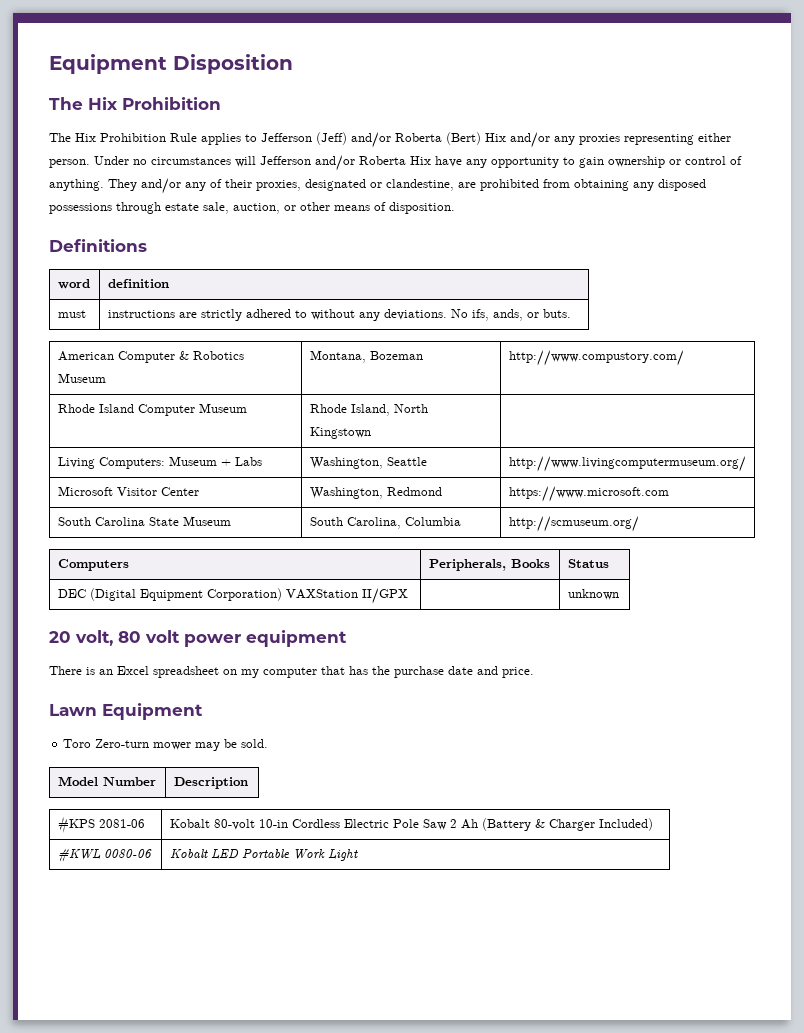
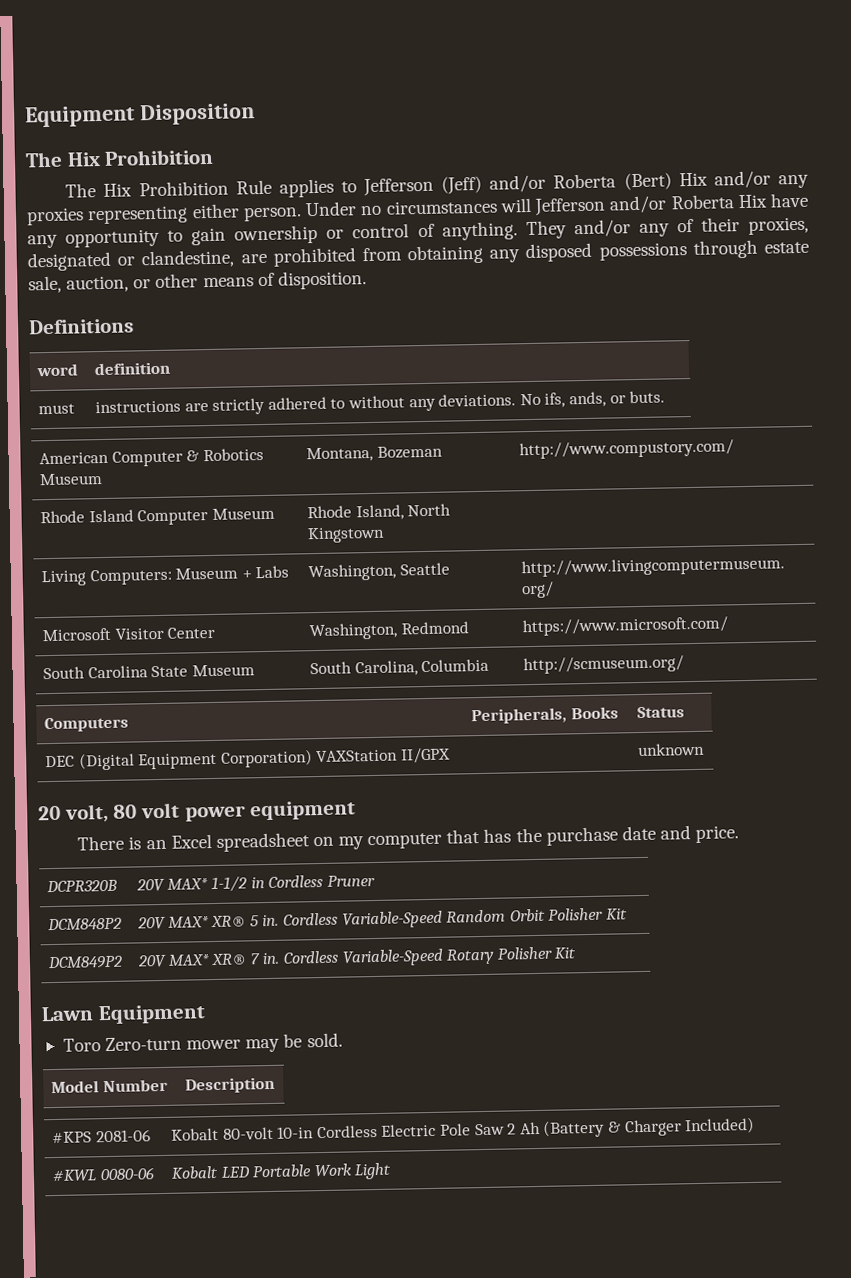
- Microsoft Visitor Center | Washington, Redmond | https://www.microsoft.com
+ Microsoft Visitor Center | Washington, Redmond | https://www.microsoft.com/
+ DCPR320B | 20V MAX* 1-1/2 in Cordless Pruner
+ DCM848P2 | 20V MAX* XR® 5 in. Cordless Variable-Speed Random Orbit Polisher Kit
+ DCM849P2 | 20V MAX* XR® 7 in. Cordless Variable-Speed Rotary Polisher Kit

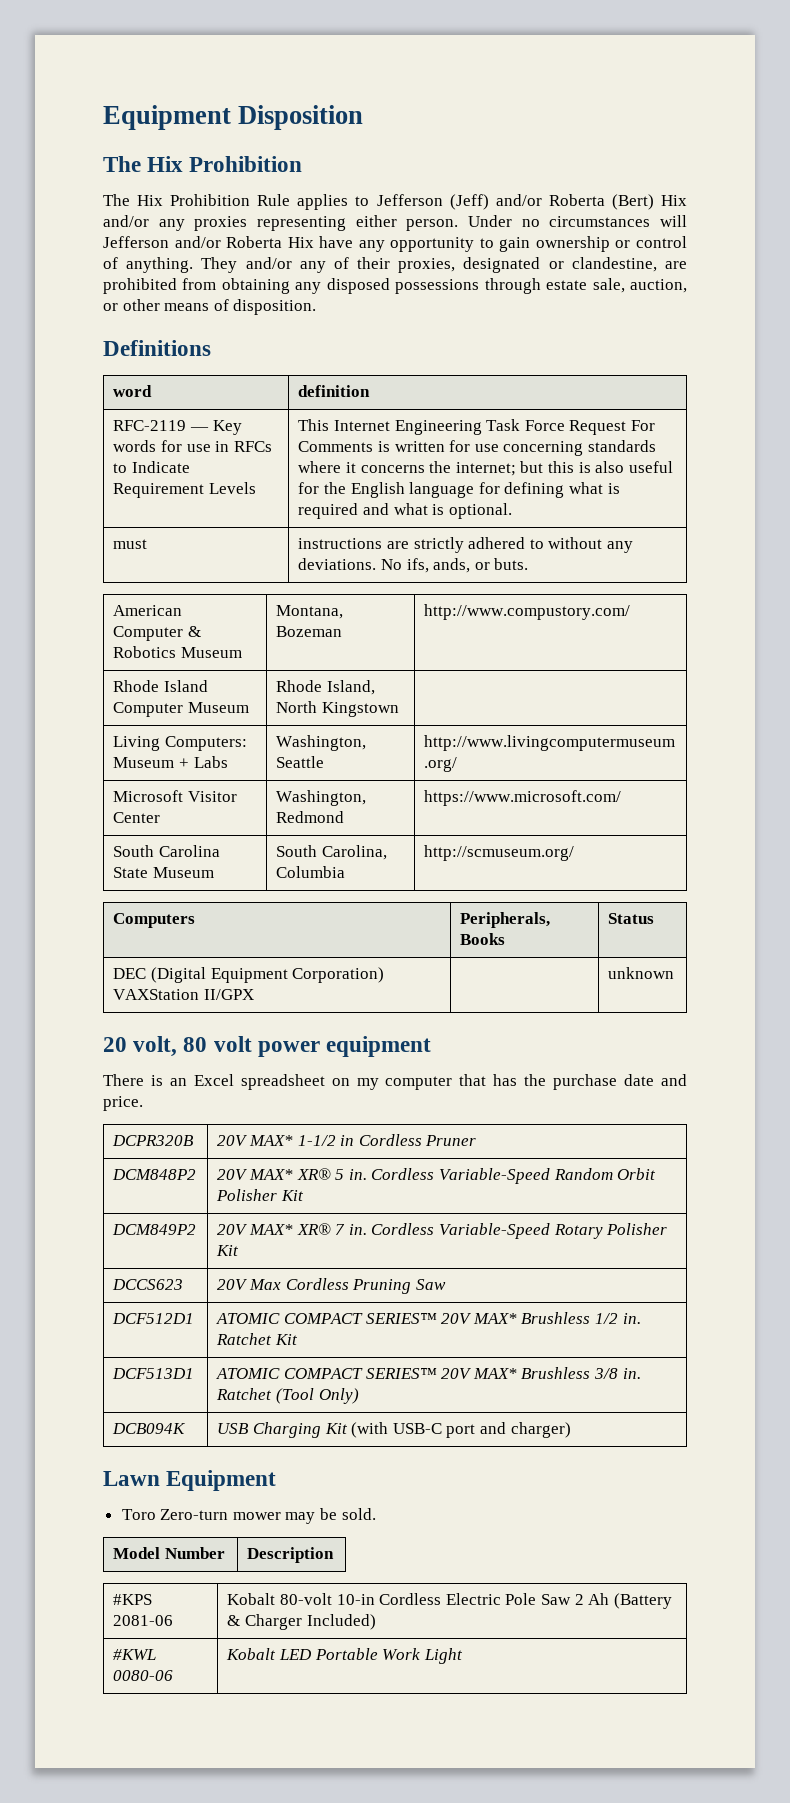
+ RFC-2119 — Key words for use in RFCs to Indicate Requirement Levels | This Internet Engineering Task Force Request For Comments is written for use concerning standards where it concerns the internet; but this is also useful for the English language for defining what is required and what is optional.
+ DCCS623 | 20V Max Cordless Pruning Saw
+ DCF512D1 | ATOMIC COMPACT SERIES™ 20V MAX* Brushless 1/2 in. Ratchet Kit
+ DCF513D1 | ATOMIC COMPACT SERIES™ 20V MAX* Brushless 3/8 in. Ratchet (Tool Only)
+ DCB094K | USB Charging Kit (with USB-C port and charger)

